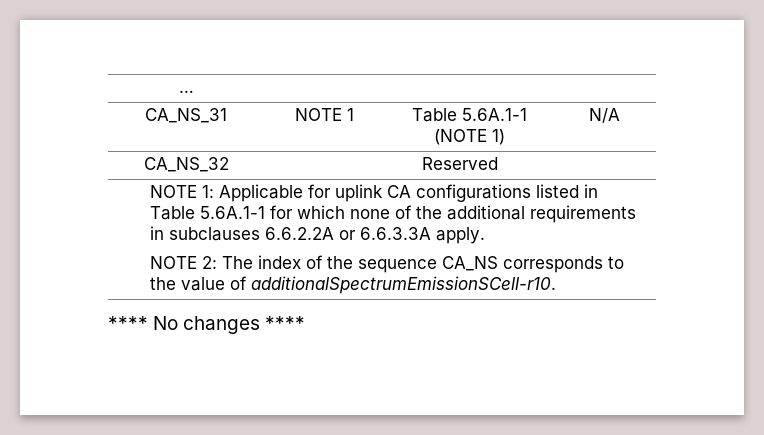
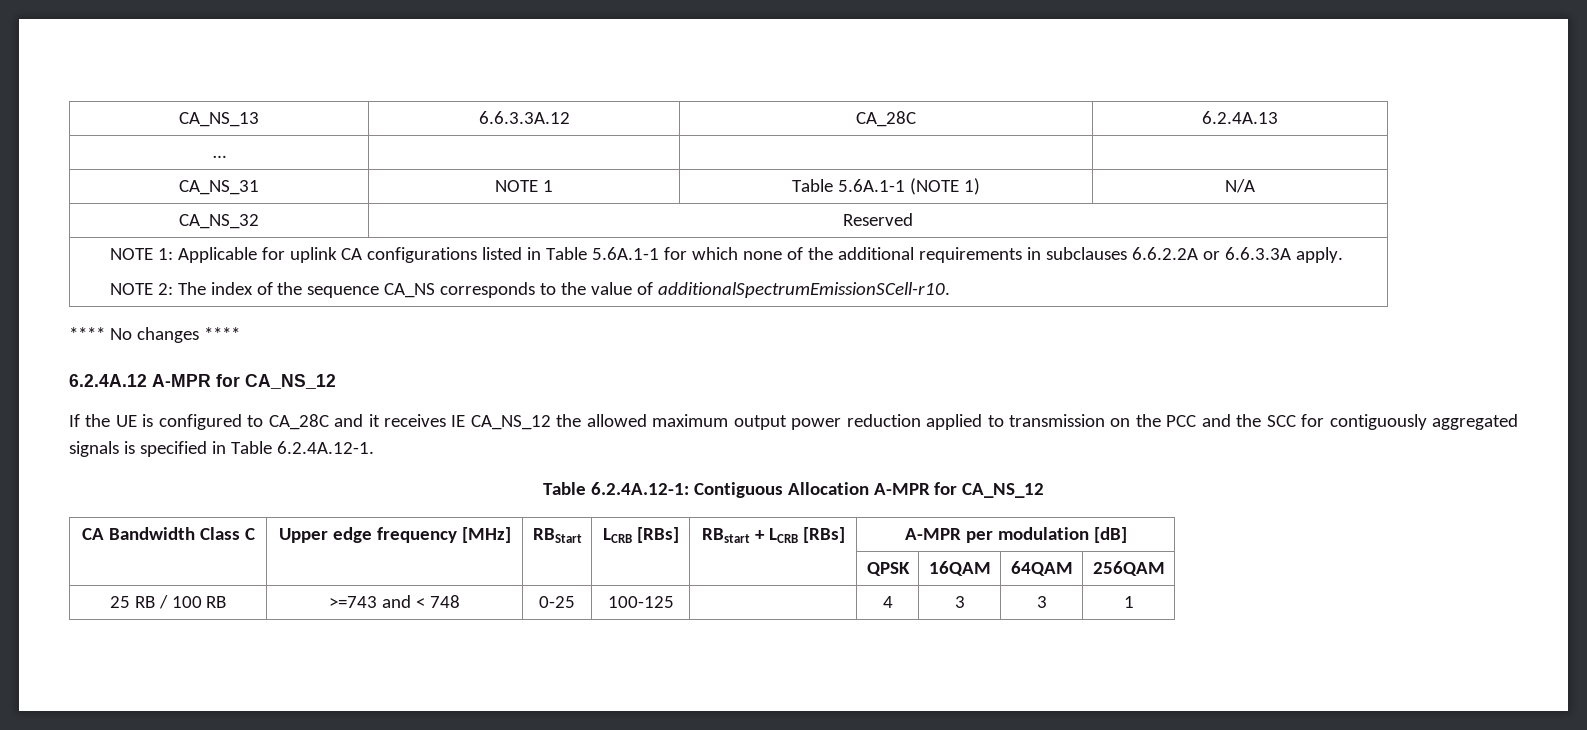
+ CA_NS_13 | 6.6.3.3A.12 | CA_28C | 6.2.4A.13
+ 6.2.4A.12 A-MPR for CA_NS_12
+ If the UE is configured to CA_28C and it receives IE CA_NS_12 the allowed maximum output power reduction applied to transmission on the PCC and the SCC for contiguously aggregated signals is specified in Table 6.2.4A.12-1.
+ Table 6.2.4A.12-1: Contiguous Allocation A-MPR for CA_NS_12
+ CA Bandwidth Class C | Upper edge frequency [MHz] | RBStart | LCRB [RBs] | RBstart + LCRB [RBs] | A-MPR per modulation [dB]
+ | | | | | QPSK | 16QAM | 64QAM | 256QAM
+ 25 RB / 100 RB | >=743 and < 748 | 0-25 | 100-125 | | 4 | 3 | 3 | 1

